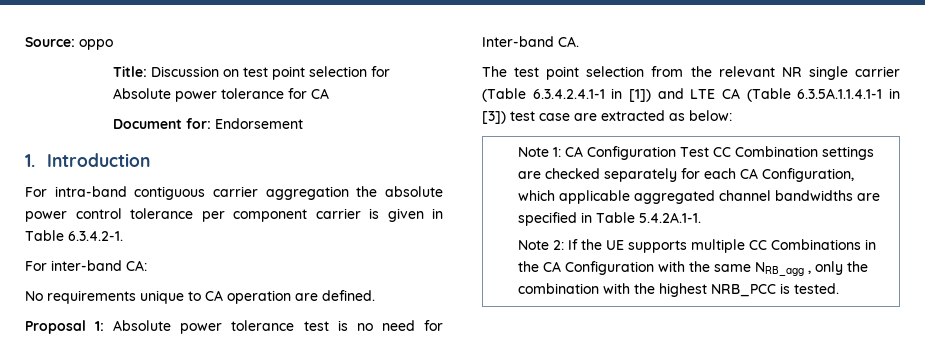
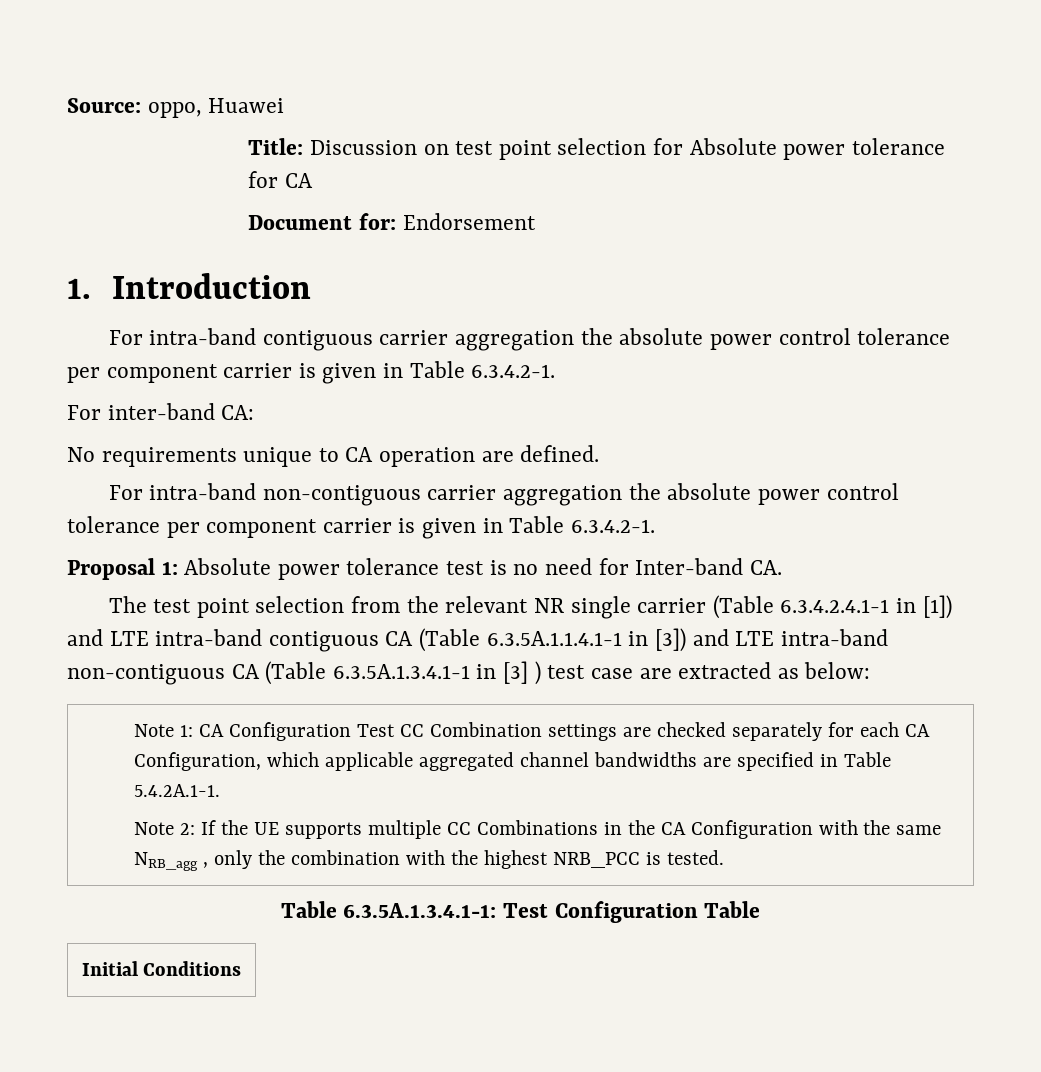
- Source: oppo
+ Source: oppo, Huawei
+ For intra-band non-contiguous carrier aggregation the absolute power control tolerance per component carrier is given in Table 6.3.4.2-1.
- The test point selection from the relevant NR single carrier (Table 6.3.4.2.4.1-1 in [1]) and LTE CA (Table 6.3.5A.1.1.4.1-1 in [3]) test case are extracted as below:
+ The test point selection from the relevant NR single carrier (Table 6.3.4.2.4.1-1 in [1]) and LTE intra-band contiguous CA (Table 6.3.5A.1.1.4.1-1 in [3]) and LTE intra-band non-contiguous CA (Table 6.3.5A.1.3.4.1-1 in [3] ) test case are extracted as below:
+ Table 6.3.5A.1.3.4.1-1: Test Configuration Table
+ Initial Conditions

